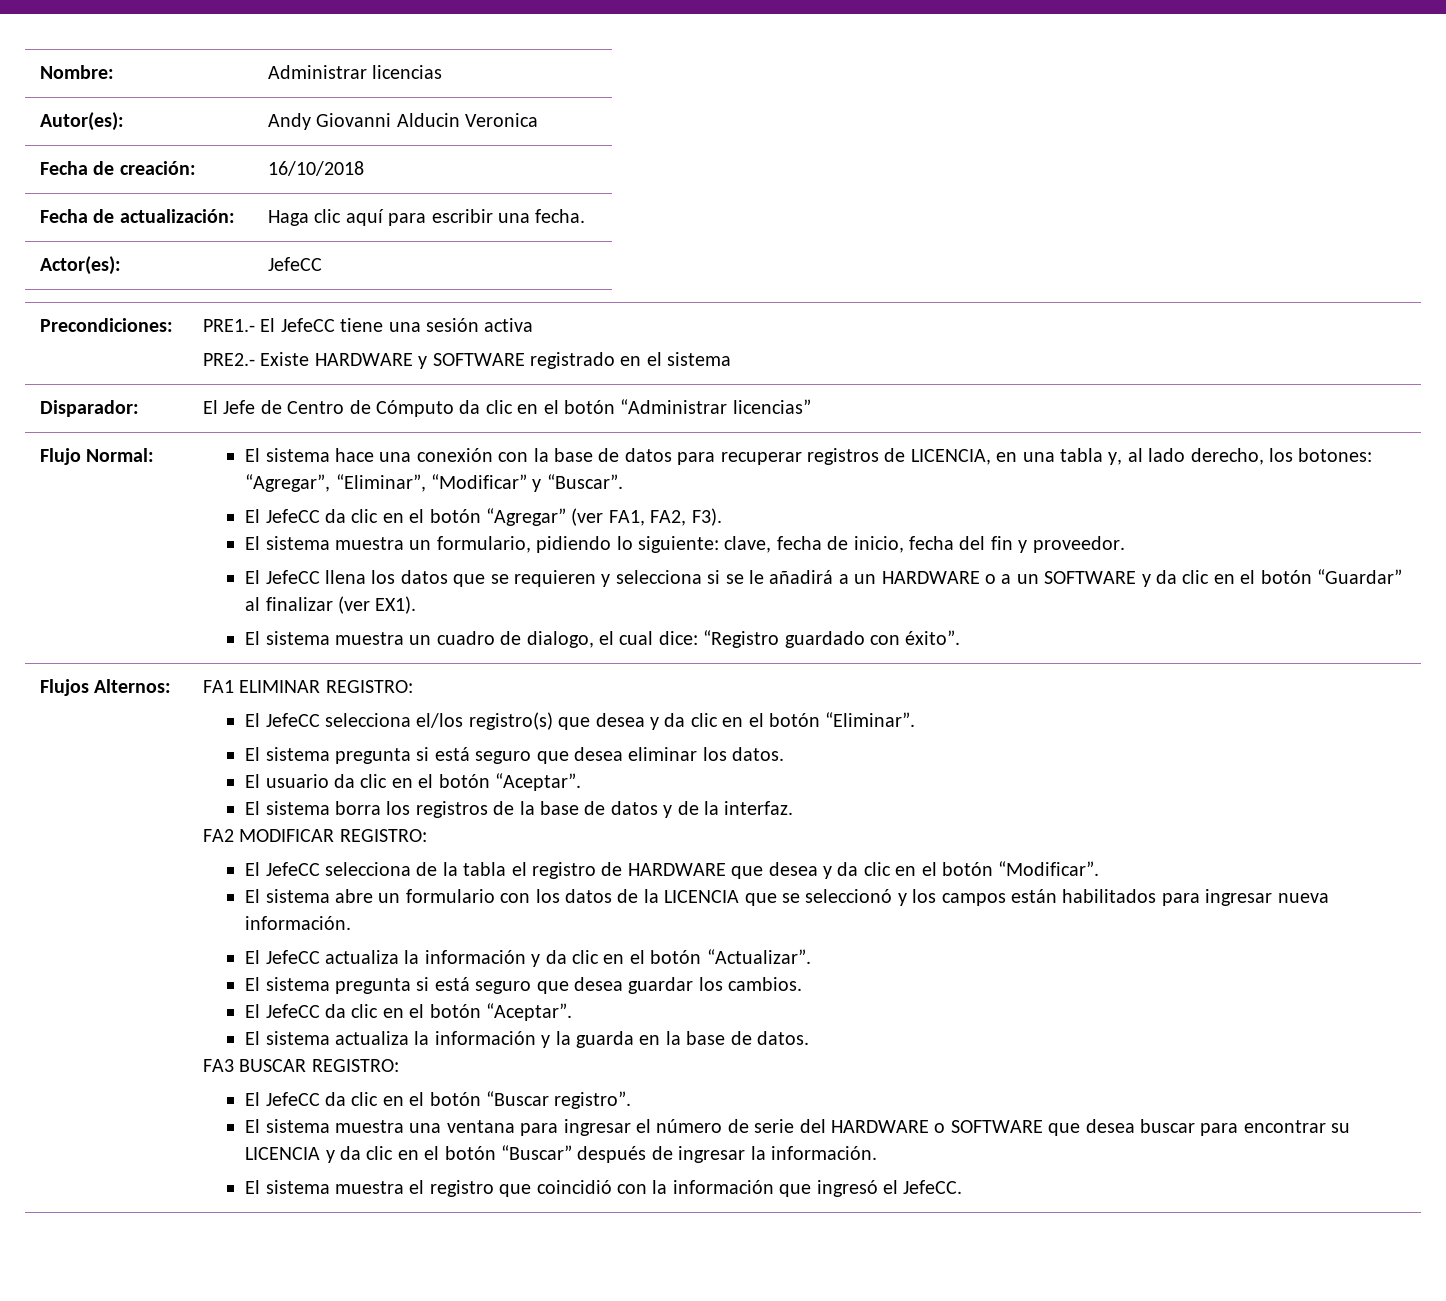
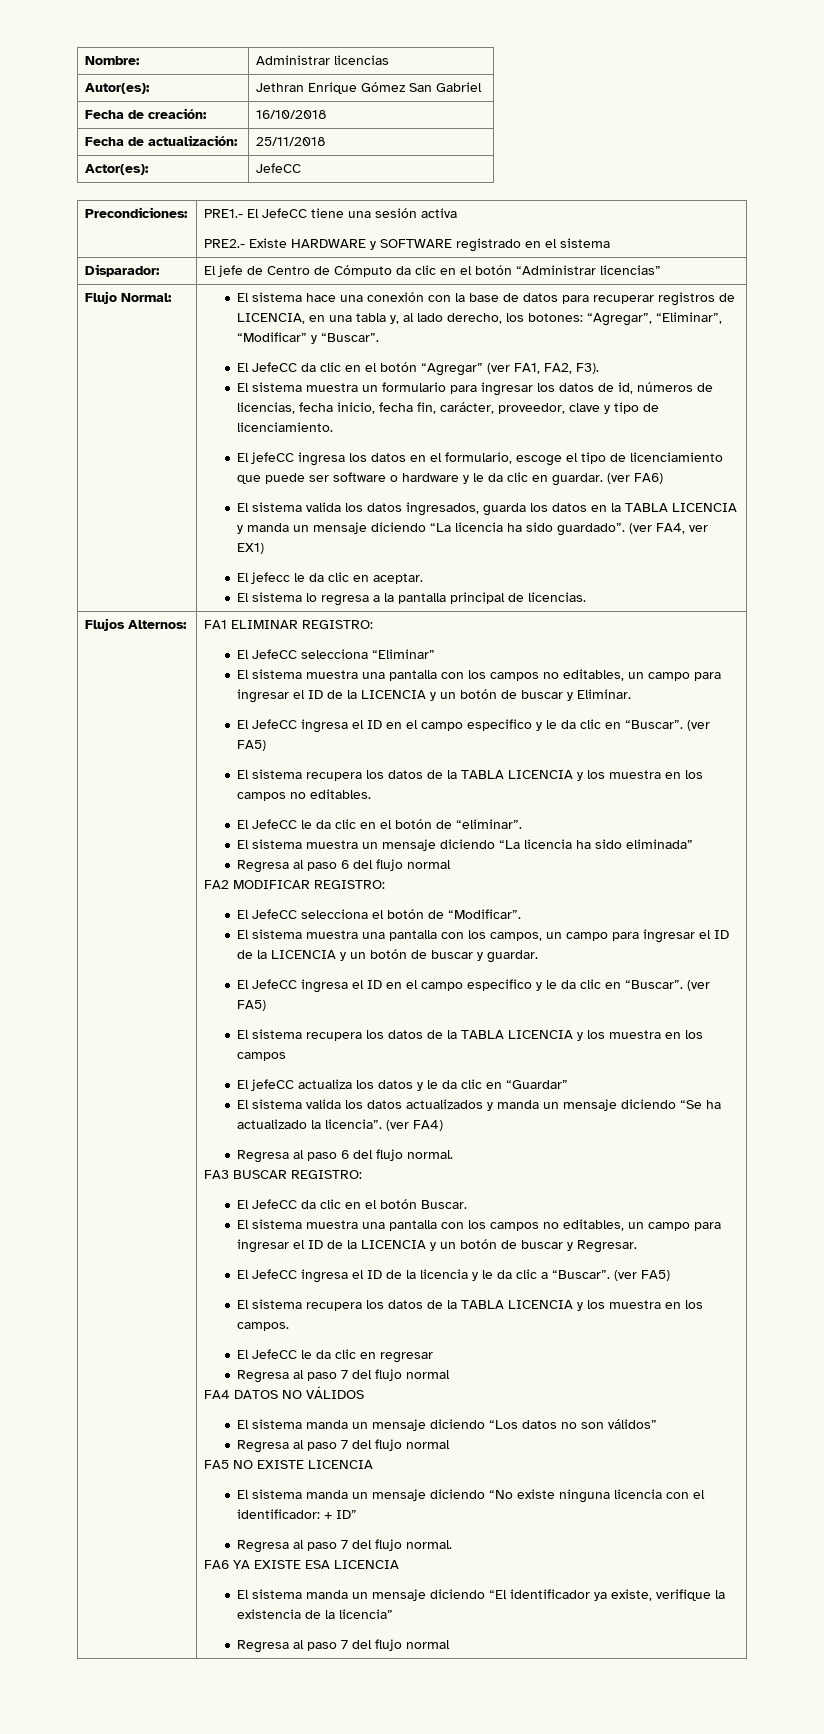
- Autor(es): | Andy Giovanni Alducin Veronica
+ Autor(es): | Jethran Enrique Gómez San Gabriel
- Fecha de actualización: | Haga clic aquí para escribir una fecha.
+ Fecha de actualización: | 25/11/2018
- Disparador: | El Jefe de Centro de Cómputo da clic en el botón “Administrar licencias”
+ Disparador: | El jefe de Centro de Cómputo da clic en el botón “Administrar licencias”
- El sistema muestra un formulario, pidiendo lo siguiente: clave, fecha de inicio, fecha del fin y proveedor.
- El JefeCC llena los datos que se requieren y selecciona si se le añadirá a un HARDWARE o a un SOFTWARE y da clic en el botón “Guardar” al finalizar (ver EX1).
- El sistema muestra un cuadro de dialogo, el cual dice: “Registro guardado con éxito”.
+ El sistema muestra un formulario para ingresar los datos de id, números de licencias, fecha inicio, fecha fin, carácter, proveedor, clave y tipo de licenciamiento.
+ El jefeCC ingresa los datos en el formulario, escoge el tipo de licenciamiento que puede ser software o hardware y le da clic en guardar. (ver FA6)
+ El sistema valida los datos ingresados, guarda los datos en la TABLA LICENCIA y manda un mensaje diciendo “La licencia ha sido guardado”. (ver FA4, ver EX1)
+ El jefecc le da clic en aceptar.
+ El sistema lo regresa a la pantalla principal de licencias.
- El JefeCC selecciona el/los registro(s) que desea y da clic en el botón “Eliminar”.
- El sistema pregunta si está seguro que desea eliminar los datos.
- El usuario da clic en el botón “Aceptar”.
- El sistema borra los registros de la base de datos y de la interfaz.
+ El JefeCC selecciona “Eliminar”
+ El sistema muestra una pantalla con los campos no editables, un campo para ingresar el ID de la LICENCIA y un botón de buscar y Eliminar.
+ El JefeCC ingresa el ID en el campo especifico y le da clic en “Buscar”. (ver FA5)
+ El sistema recupera los datos de la TABLA LICENCIA y los muestra en los campos no editables.
+ El JefeCC le da clic en el botón de “eliminar”.
+ El sistema muestra un mensaje diciendo “La licencia ha sido eliminada”
+ Regresa al paso 6 del flujo normal
- El JefeCC selecciona de la tabla el registro de HARDWARE que desea y da clic en el botón “Modificar”.
+ El JefeCC selecciona el botón de “Modificar”.
- El sistema abre un formulario con los datos de la LICENCIA que se seleccionó y los campos están habilitados para ingresar nueva información.
- El JefeCC actualiza la información y da clic en el botón “Actualizar”.
- El sistema pregunta si está seguro que desea guardar los cambios.
- El JefeCC da clic en el botón “Aceptar”.
- El sistema actualiza la información y la guarda en la base de datos.
+ El sistema muestra una pantalla con los campos, un campo para ingresar el ID de la LICENCIA y un botón de buscar y guardar.
+ El JefeCC ingresa el ID en el campo especifico y le da clic en “Buscar”. (ver FA5)
+ El sistema recupera los datos de la TABLA LICENCIA y los muestra en los campos
+ El jefeCC actualiza los datos y le da clic en “Guardar”
+ El sistema valida los datos actualizados y manda un mensaje diciendo “Se ha actualizado la licencia”. (ver FA4)
+ Regresa al paso 6 del flujo normal.
- El JefeCC da clic en el botón “Buscar registro”.
- El sistema muestra una ventana para ingresar el número de serie del HARDWARE o SOFTWARE que desea buscar para encontrar su LICENCIA y da clic en el botón “Buscar” después de ingresar la información.
- El sistema muestra el registro que coincidió con la información que ingresó el JefeCC.
+ El JefeCC da clic en el botón Buscar.
+ El sistema muestra una pantalla con los campos no editables, un campo para ingresar el ID de la LICENCIA y un botón de buscar y Regresar.
+ El JefeCC ingresa el ID de la licencia y le da clic a “Buscar”. (ver FA5)
+ El sistema recupera los datos de la TABLA LICENCIA y los muestra en los campos.
+ El JefeCC le da clic en regresar
+ Regresa al paso 7 del flujo normal
+ FA4 DATOS NO VÁLIDOS
+ El sistema manda un mensaje diciendo “Los datos no son válidos”
+ Regresa al paso 7 del flujo normal
+ FA5 NO EXISTE LICENCIA
+ El sistema manda un mensaje diciendo “No existe ninguna licencia con el identificador: + ID”
+ Regresa al paso 7 del flujo normal.
+ FA6 YA EXISTE ESA LICENCIA
+ El sistema manda un mensaje diciendo “El identificador ya existe, verifique la existencia de la licencia”
+ Regresa al paso 7 del flujo normal

